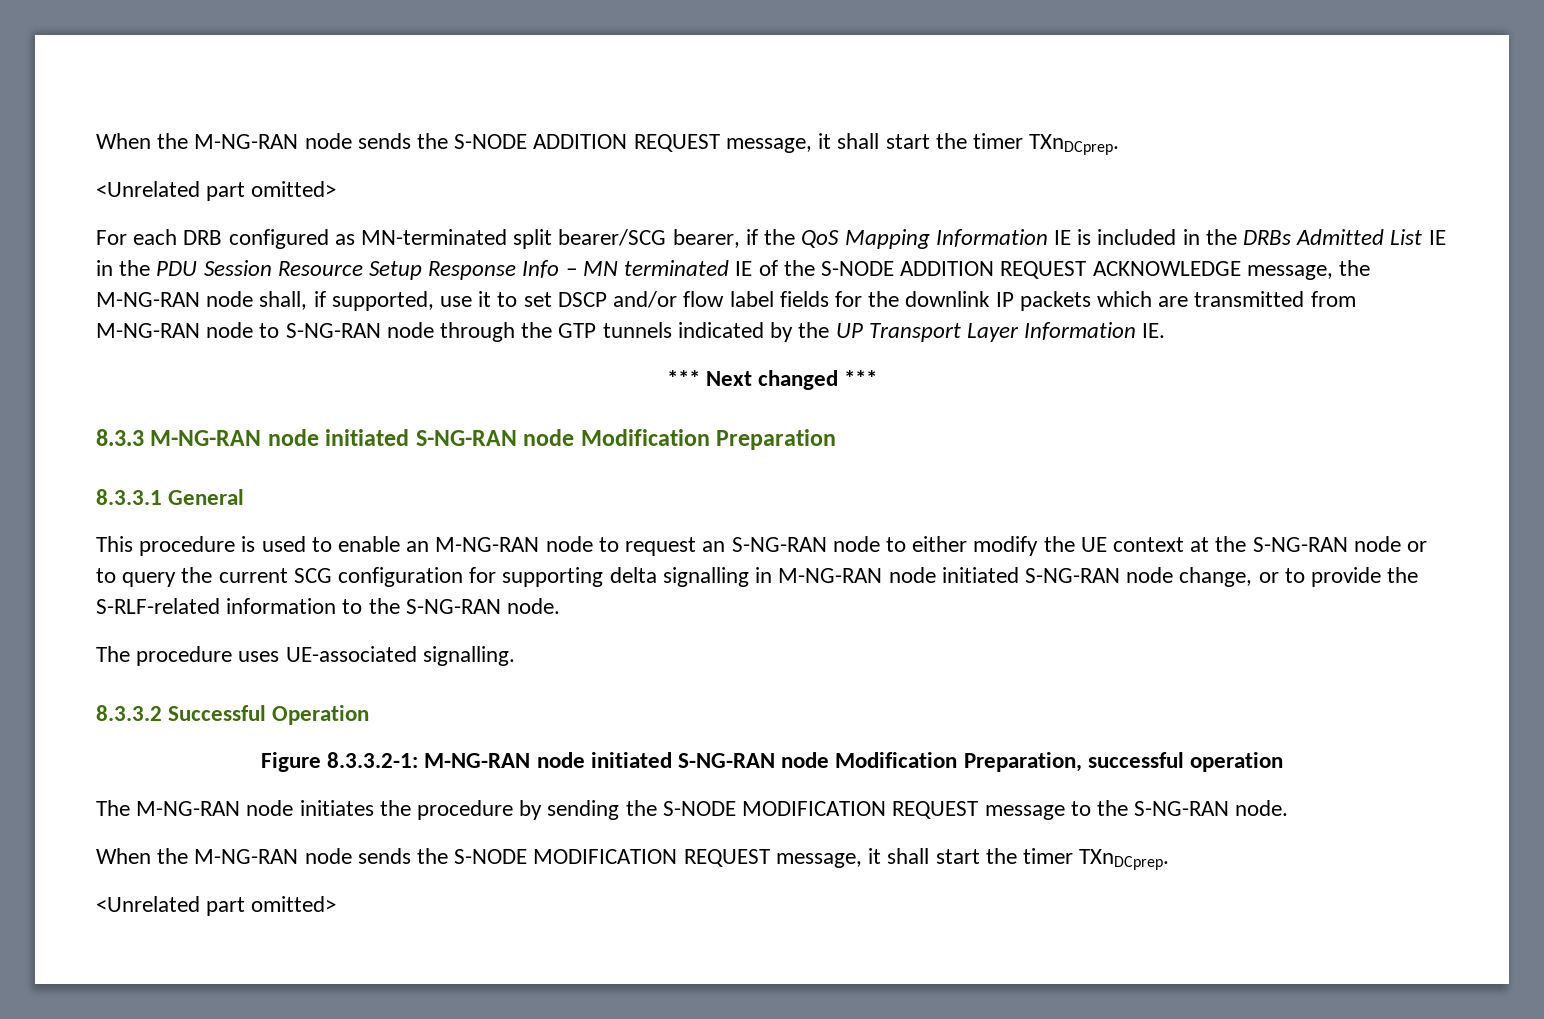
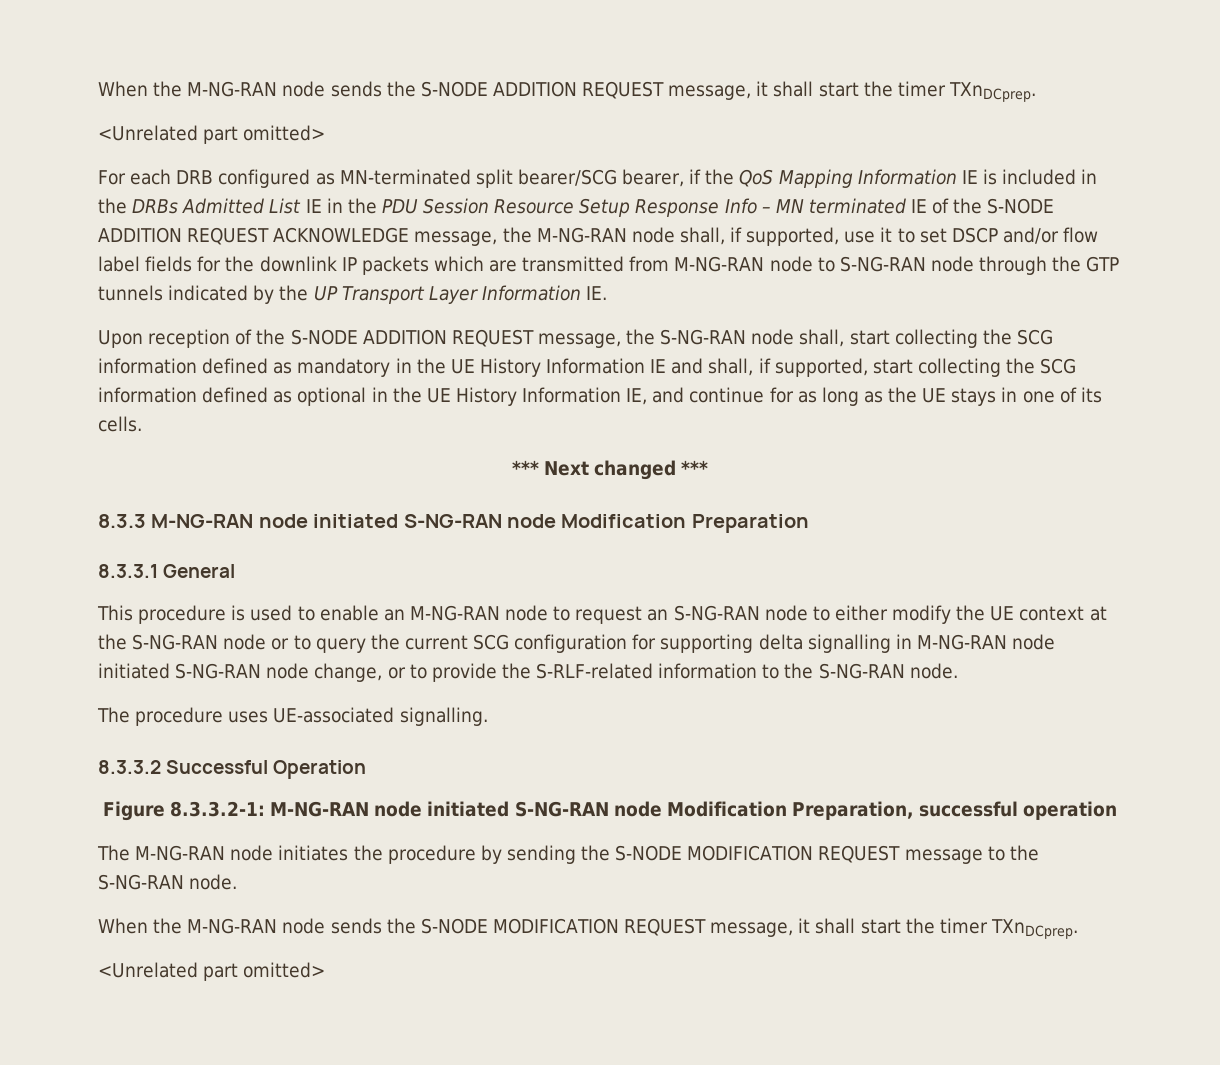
+ Upon reception of the S-NODE ADDITION REQUEST message, the S-NG-RAN node shall, start collecting the SCG information defined as mandatory in the UE History Information IE and shall, if supported, start collecting the SCG information defined as optional in the UE History Information IE, and continue for as long as the UE stays in one of its cells.

